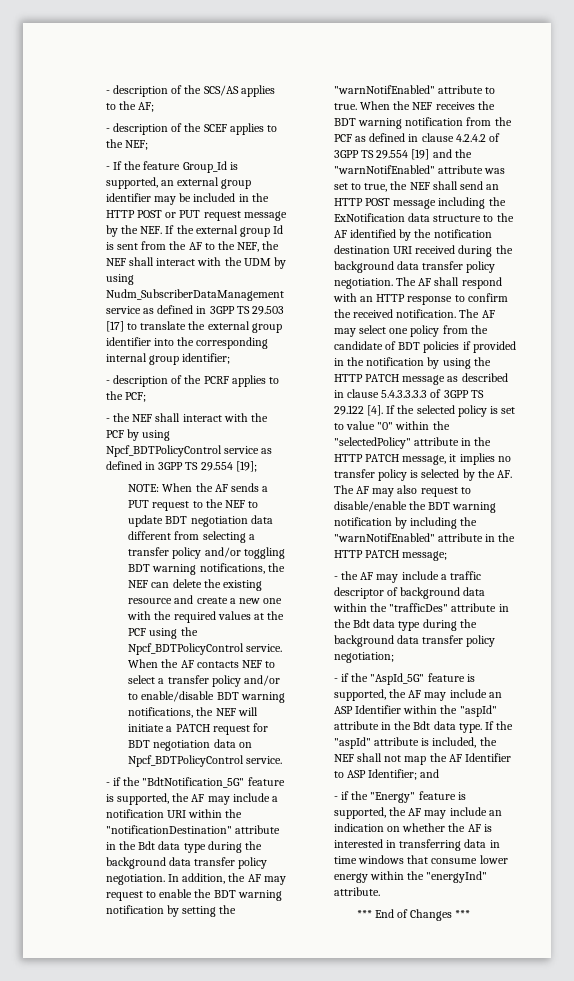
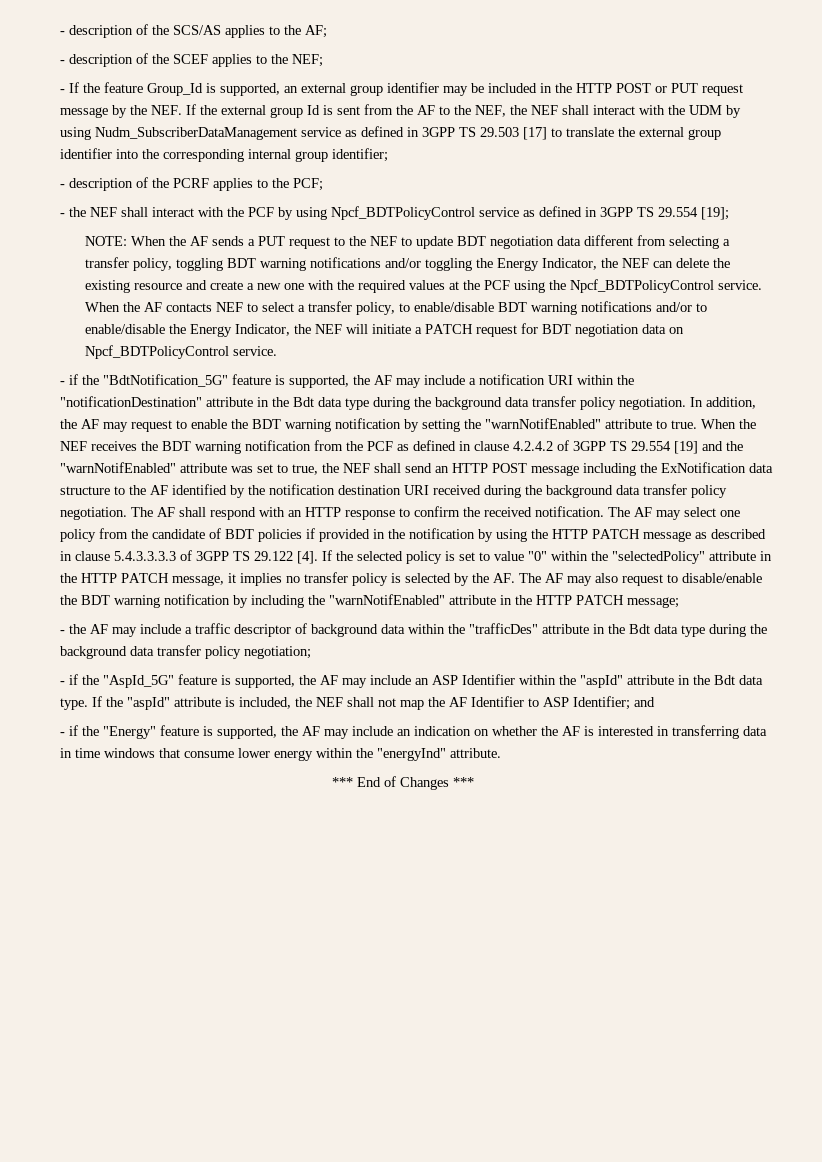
- NOTE: When the AF sends a PUT request to the NEF to update BDT negotiation data different from selecting a transfer policy and/or toggling BDT warning notifications, the NEF can delete the existing resource and create a new one with the required values at the PCF using the Npcf_BDTPolicyControl service.
+ NOTE: When the AF sends a PUT request to the NEF to update BDT negotiation data different from selecting a transfer policy, toggling BDT warning notifications and/or toggling the Energy Indicator, the NEF can delete the existing resource and create a new one with the required values at the PCF using the Npcf_BDTPolicyControl service.
- When the AF contacts NEF to select a transfer policy and/or to enable/disable BDT warning notifications, the NEF will initiate a PATCH request for BDT negotiation data on Npcf_BDTPolicyControl service.
+ When the AF contacts NEF to select a transfer policy, to enable/disable BDT warning notifications and/or to enable/disable the Energy Indicator, the NEF will initiate a PATCH request for BDT negotiation data on Npcf_BDTPolicyControl service.

